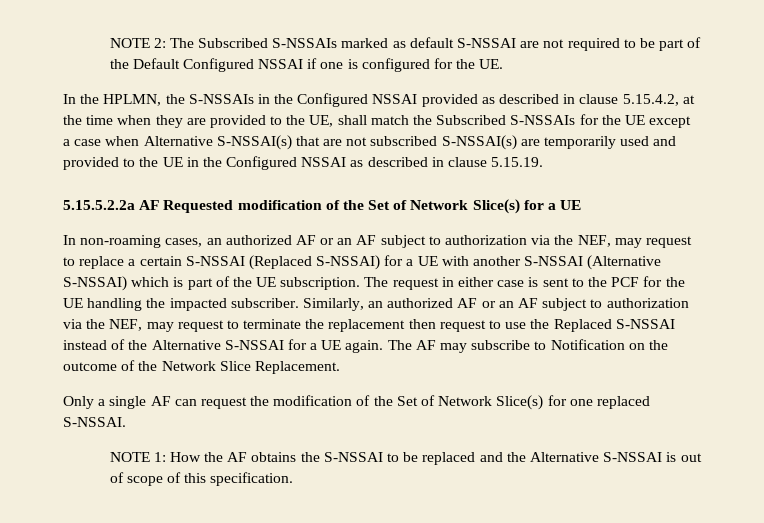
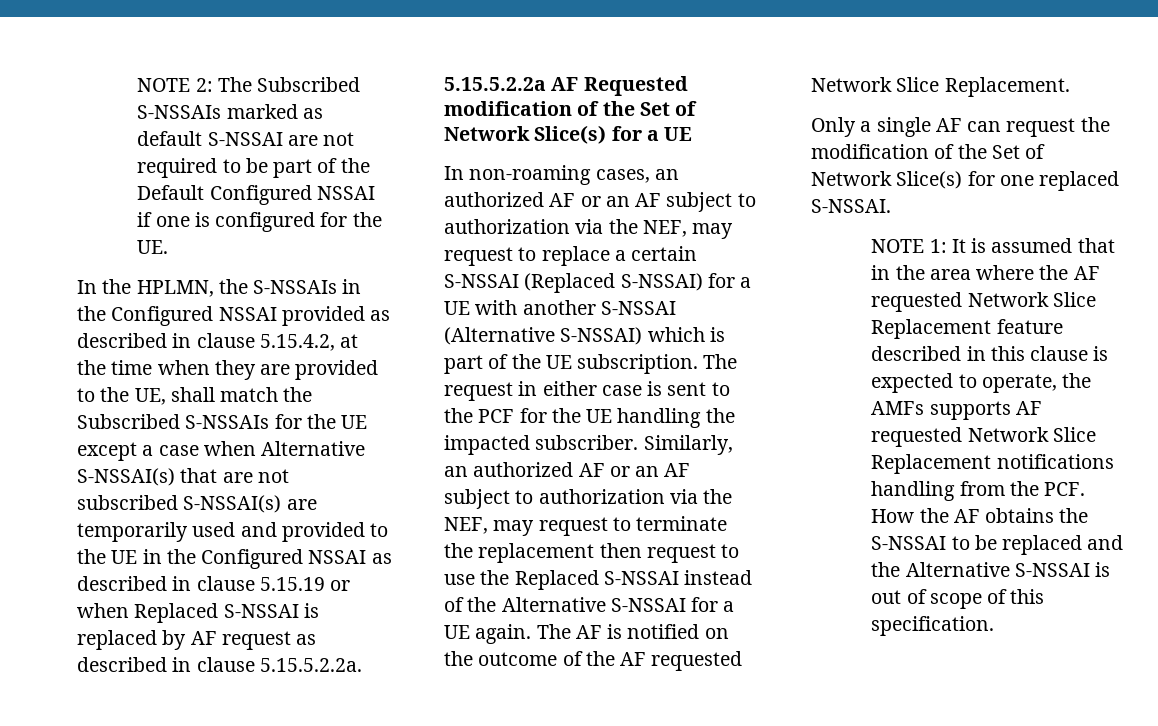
- In the HPLMN, the S-NSSAIs in the Configured NSSAI provided as described in clause 5.15.4.2, at the time when they are provided to the UE, shall match the Subscribed S-NSSAIs for the UE except a case when Alternative S-NSSAI(s) that are not subscribed S-NSSAI(s) are temporarily used and provided to the UE in the Configured NSSAI as described in clause 5.15.19.
+ In the HPLMN, the S-NSSAIs in the Configured NSSAI provided as described in clause 5.15.4.2, at the time when they are provided to the UE, shall match the Subscribed S-NSSAIs for the UE except a case when Alternative S-NSSAI(s) that are not subscribed S-NSSAI(s) are temporarily used and provided to the UE in the Configured NSSAI as described in clause 5.15.19 or when Replaced S-NSSAI is replaced by AF request as described in clause 5.15.5.2.2a.
- The AF may subscribe to Notification on the outcome of the Network Slice Replacement.
+ The AF is notified on the outcome of the AF requested Network Slice Replacement.
- NOTE 1: How the AF obtains the S-NSSAI to be replaced and the Alternative S-NSSAI is out of scope of this specification.
+ NOTE 1: It is assumed that in the area where the AF requested Network Slice Replacement feature described in this clause is expected to operate, the AMFs supports AF requested Network Slice Replacement notifications handling from the PCF. How the AF obtains the S-NSSAI to be replaced and the Alternative S-NSSAI is out of scope of this specification.

